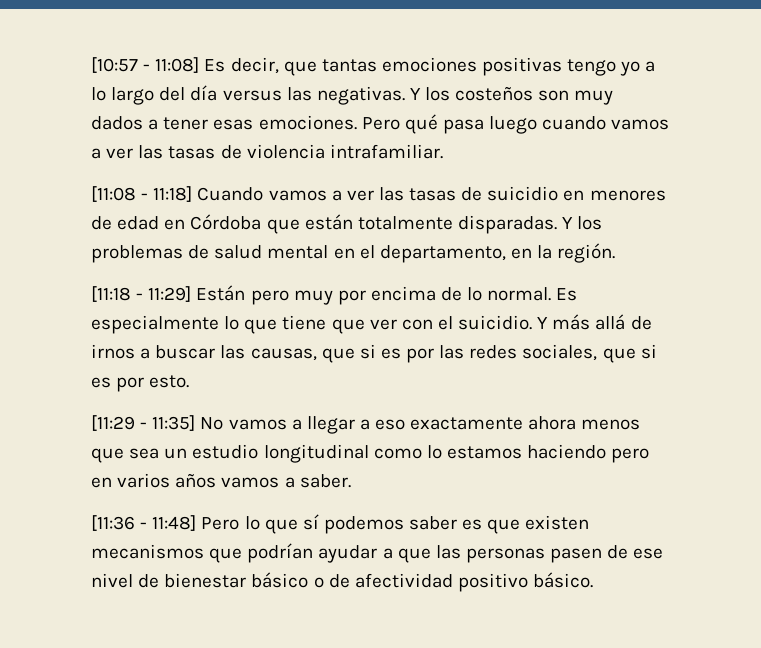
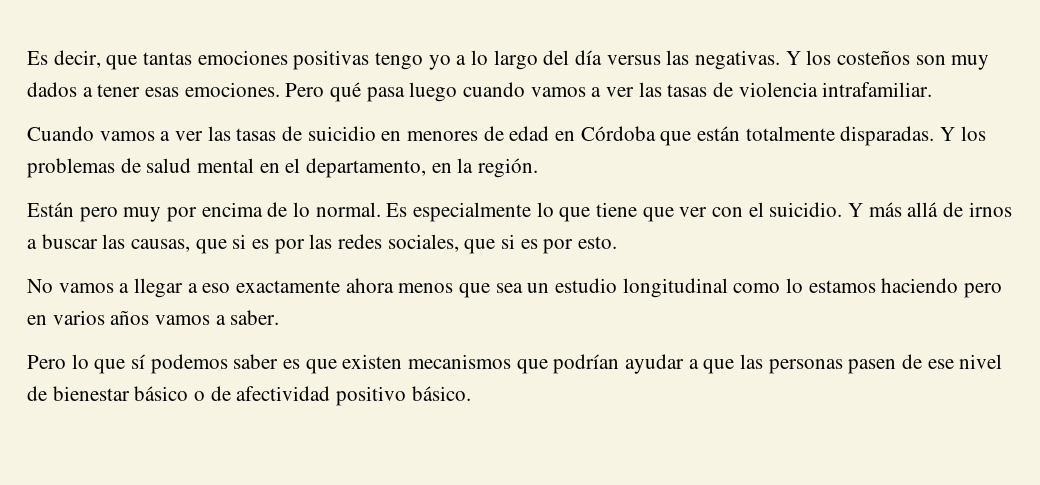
- [10:57 - 11:08] Es decir, que tantas emociones positivas tengo yo a lo largo del día versus las negativas.
+ Es decir, que tantas emociones positivas tengo yo a lo largo del día versus las negativas.
- [11:08 - 11:18] Cuando vamos a ver las tasas de suicidio en menores de edad en Córdoba que están totalmente disparadas.
+ Cuando vamos a ver las tasas de suicidio en menores de edad en Córdoba que están totalmente disparadas.
- [11:18 - 11:29] Están pero muy por encima de lo normal.
+ Están pero muy por encima de lo normal.
- [11:29 - 11:35] No vamos a llegar a eso exactamente ahora menos que sea un estudio longitudinal como lo estamos haciendo pero en varios años vamos a saber.
+ No vamos a llegar a eso exactamente ahora menos que sea un estudio longitudinal como lo estamos haciendo pero en varios años vamos a saber.
- [11:36 - 11:48] Pero lo que sí podemos saber es que existen mecanismos que podrían ayudar a que las personas pasen de ese nivel de bienestar básico o de afectividad positivo básico.
+ Pero lo que sí podemos saber es que existen mecanismos que podrían ayudar a que las personas pasen de ese nivel de bienestar básico o de afectividad positivo básico.

